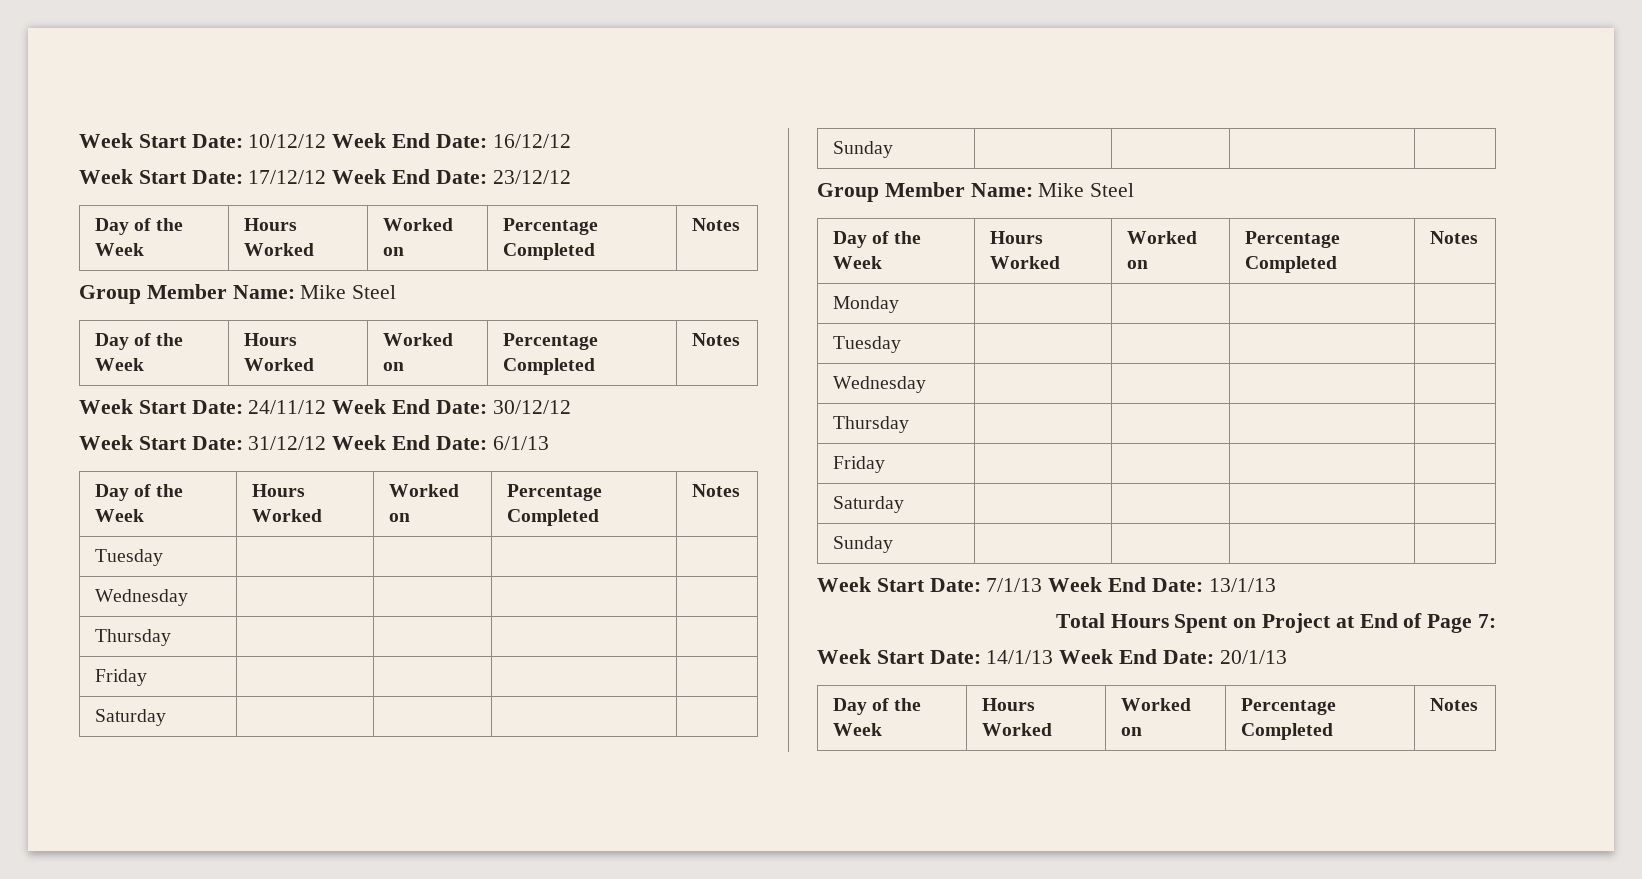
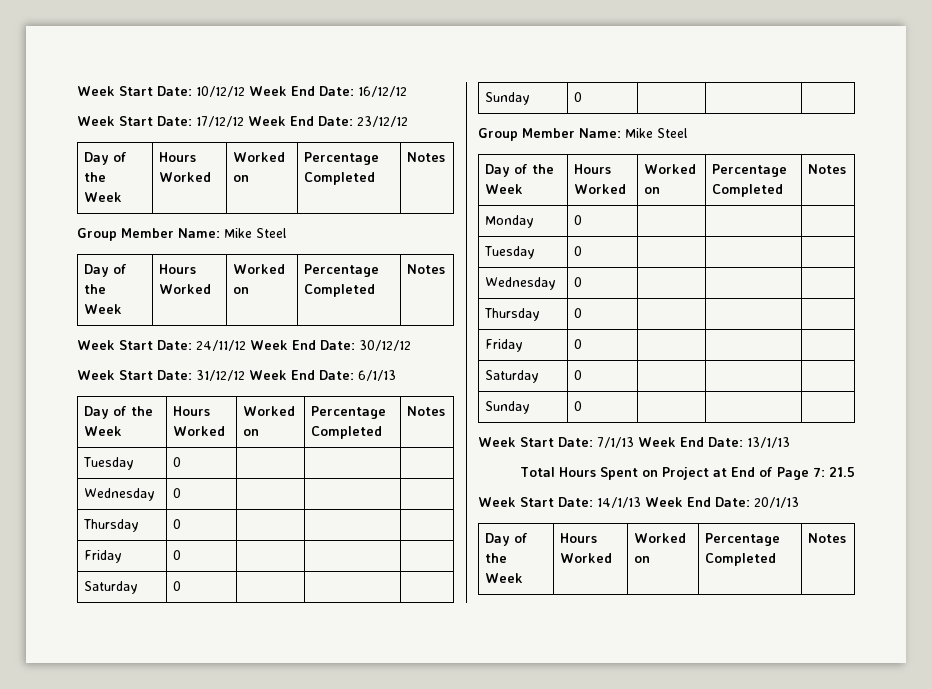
  Week Start Date: 31/12/12 Week End Date: 6/1/13
  Day of the Week | Hours Worked | Worked on | Percentage Completed | Notes
- Tuesday | | | |
- Wednesday | | | |
- Thursday | | | |
- Friday | | | |
- Saturday | | | |
- Sunday | | | |
+ Tuesday | 0 | | |
+ Wednesday | 0 | | |
+ Thursday | 0 | | |
+ Friday | 0 | | |
+ Saturday | 0 | | |
+ Sunday | 0 | | |
- Monday | | | |
- Tuesday | | | |
- Wednesday | | | |
- Thursday | | | |
- Friday | | | |
- Saturday | | | |
- Sunday | | | |
+ Monday | 0 | | |
+ Tuesday | 0 | | |
+ Wednesday | 0 | | |
+ Thursday | 0 | | |
+ Friday | 0 | | |
+ Saturday | 0 | | |
+ Sunday | 0 | | |
- Total Hours Spent on Project at End of Page 7:
+ Total Hours Spent on Project at End of Page 7: 21.5

